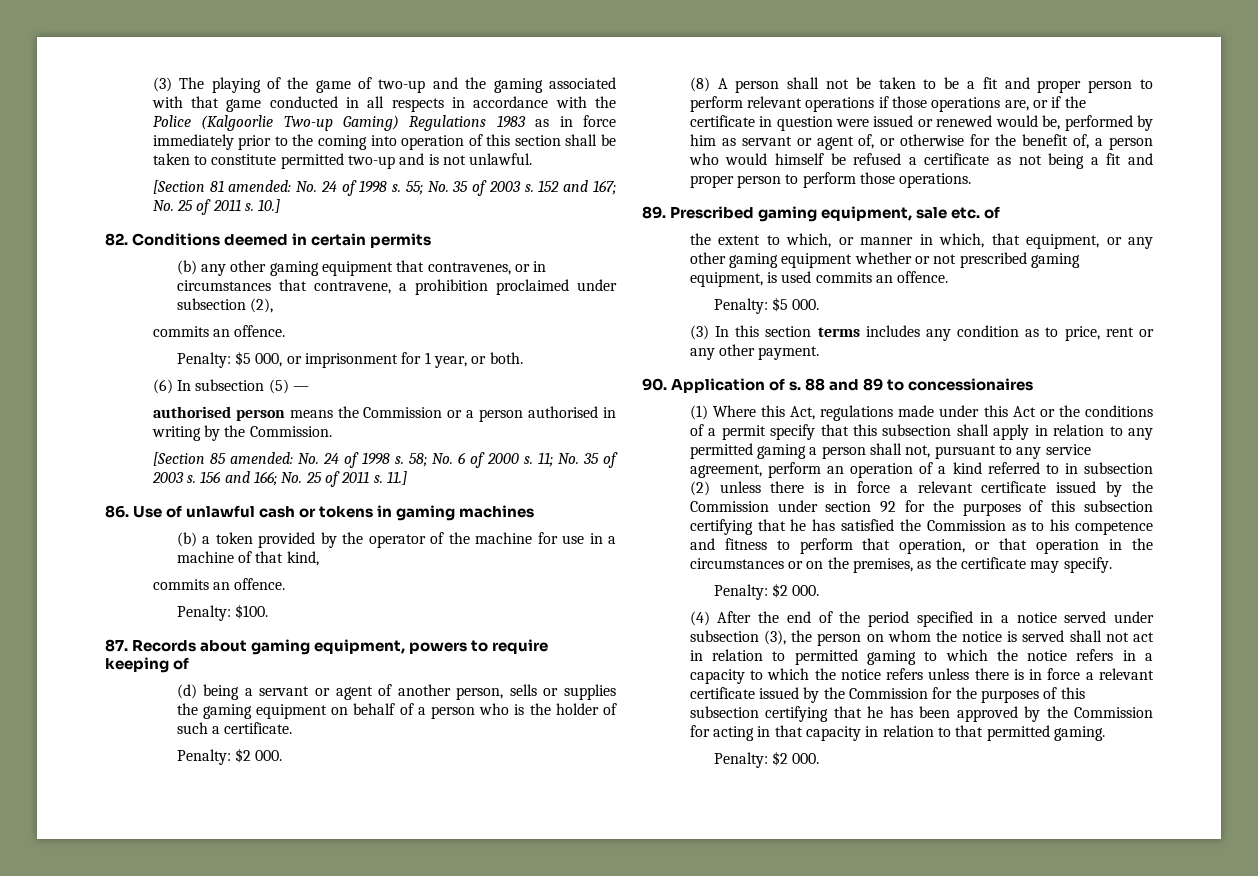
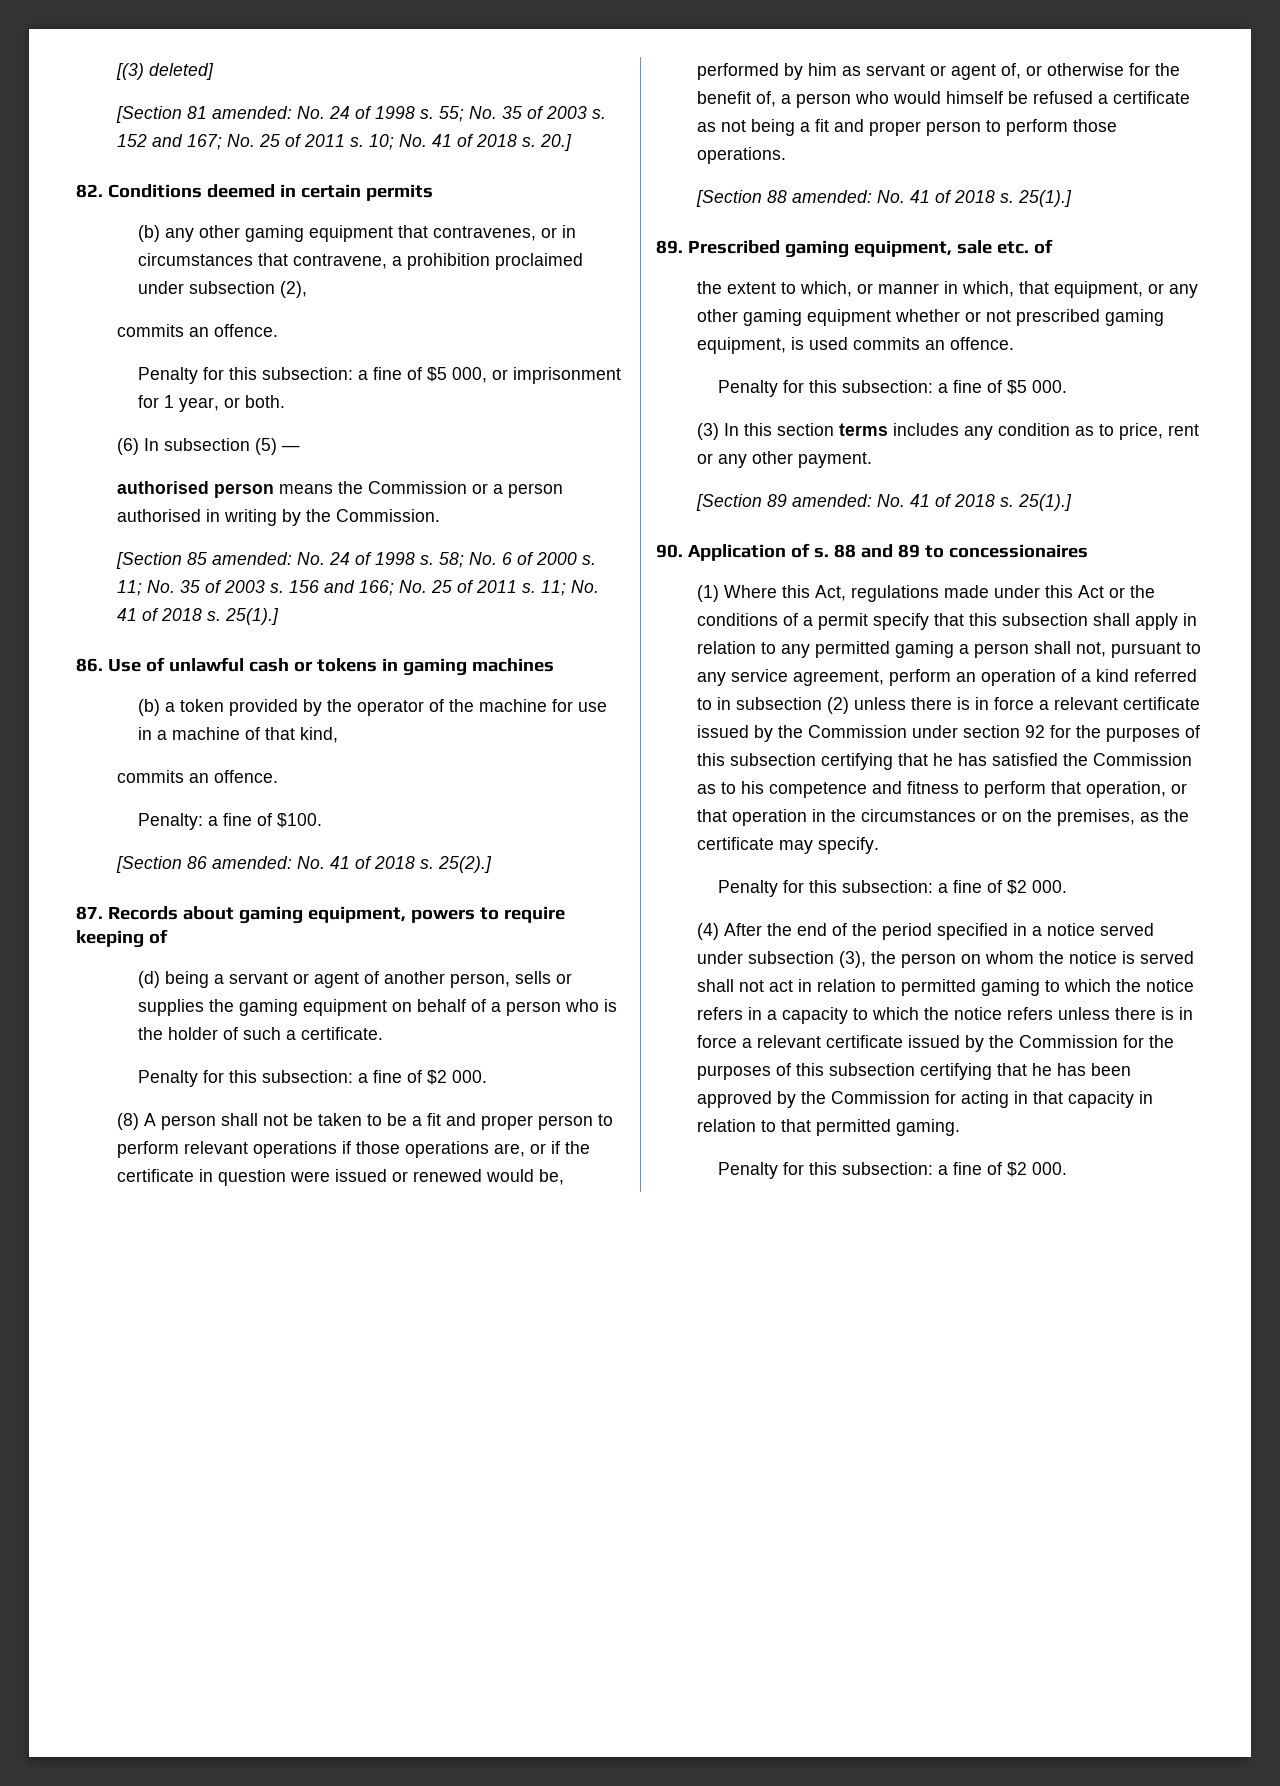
- (3) The playing of the game of two-up and the gaming associated with that game conducted in all respects in accordance with the Police (Kalgoorlie Two-up Gaming) Regulations 1983 as in force immediately prior to the coming into operation of this section shall be taken to constitute permitted two-up and is not unlawful.
+ [(3) deleted]
- 10.]
+ 10; No. 41 of 2018 s. 20.]
- Penalty: $5 000, or imprisonment for 1 year, or both.
+ Penalty for this subsection: a fine of $5 000, or imprisonment for 1 year, or both.
- 11.]
+ 11; No. 41 of 2018 s. 25(1).]
- Penalty: $100.
+ Penalty: a fine of $100.
+ [Section 86 amended: No. 41 of 2018 s. 25(2).]
  (d) being a servant or agent of another person, sells or supplies the gaming equipment on behalf of a person who is the holder of such a certificate.
- Penalty: $2 000.
+ Penalty for this subsection: a fine of $2 000.
+ [Section 88 amended: No. 41 of 2018 s. 25(1).]
- Penalty: $5 000.
+ Penalty for this subsection: a fine of $5 000.
+ [Section 89 amended: No. 41 of 2018 s. 25(1).]
  (1) Where this Act, regulations made under this Act or the conditions of a permit specify that this subsection shall apply in relation to any permitted gaming a person shall not, pursuant to any service agreement, perform an operation of a kind referred to in subsection (2) unless there is in force a relevant certificate issued by the Commission under section 92 for the purposes of this subsection certifying that he has satisfied the Commission as to his competence and fitness to perform that operation, or that operation in the circumstances or on the premises, as the certificate may specify.
- Penalty: $2 000.
+ Penalty for this subsection: a fine of $2 000.
  (4) After the end of the period specified in a notice served under subsection (3), the person on whom the notice is served shall not act in relation to permitted gaming to which the notice refers in a capacity to which the notice refers unless there is in force a relevant certificate issued by the Commission for the purposes of this subsection certifying that he has been approved by the Commission for acting in that capacity in relation to that permitted gaming.
- Penalty: $2 000.
+ Penalty for this subsection: a fine of $2 000.

